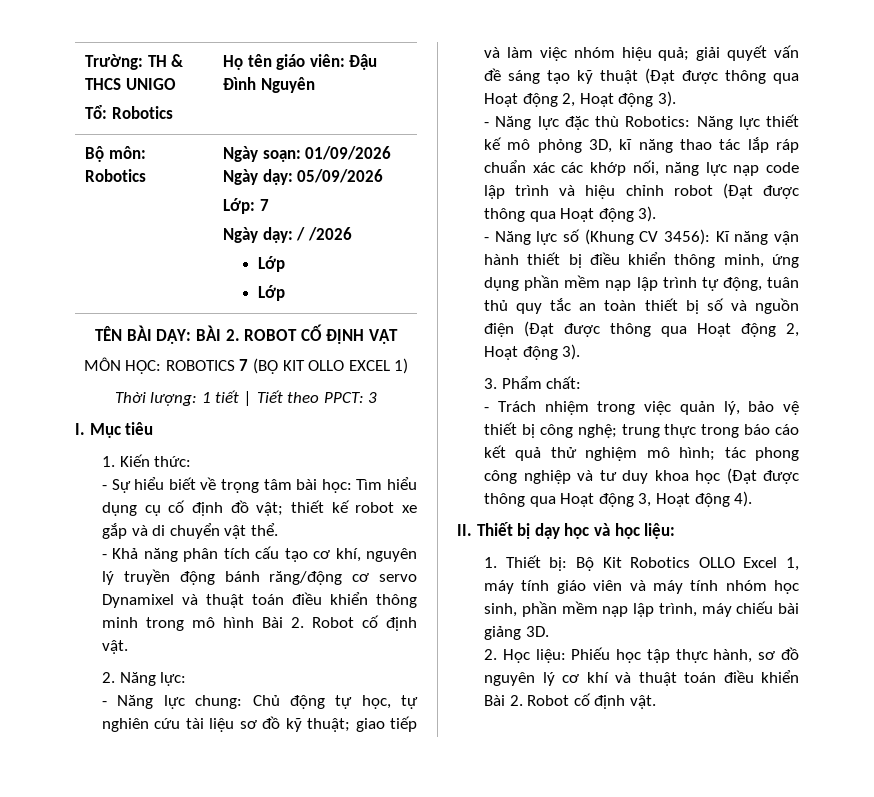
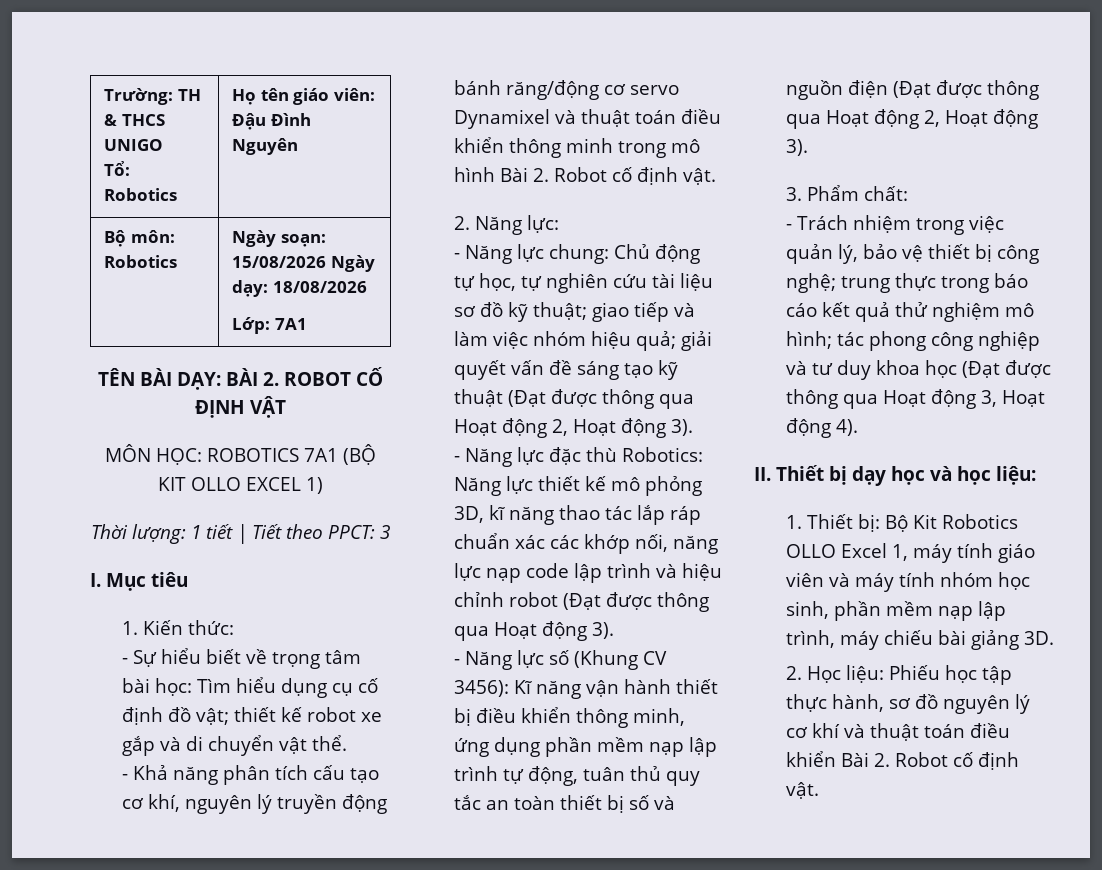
- Bộ môn: Robotics | Ngày soạn: 01/09/2026 Ngày dạy: 05/09/2026
- Lớp: 7
- Ngày dạy: / /2026
- Lớp
- Lớp
+ Bộ môn: Robotics | Ngày soạn: 15/08/2026 Ngày dạy: 18/08/2026
+ Lớp: 7A1
- MÔN HỌC: ROBOTICS 7 (BỘ KIT OLLO EXCEL 1)
+ MÔN HỌC: ROBOTICS 7A1 (BỘ KIT OLLO EXCEL 1)

